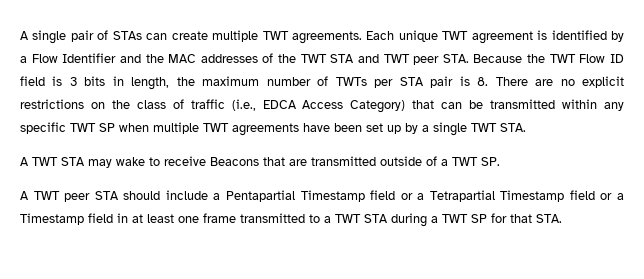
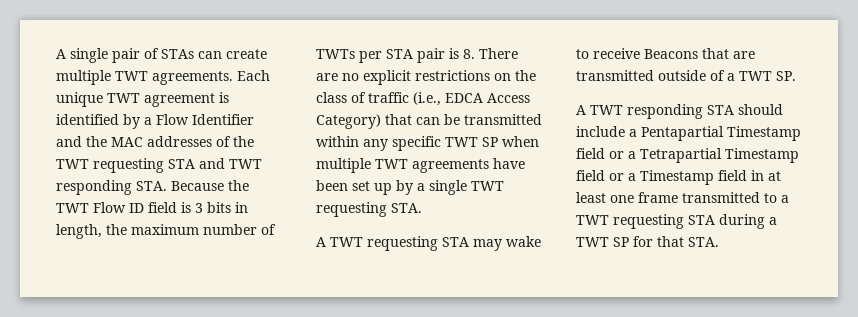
- Each unique TWT agreement is identified by a Flow Identifier and the MAC addresses of the TWT STA and TWT peer STA. Because the TWT Flow ID field is 3 bits in length, the maximum number of TWTs per STA pair is 8. There are no explicit restrictions on the class of traffic (i.e., EDCA Access Category) that can be transmitted within any specific TWT SP when multiple TWT agreements have been set up by a single TWT STA.
+ Each unique TWT agreement is identified by a Flow Identifier and the MAC addresses of the TWT requesting STA and TWT responding STA. Because the TWT Flow ID field is 3 bits in length, the maximum number of TWTs per STA pair is 8. There are no explicit restrictions on the class of traffic (i.e., EDCA Access Category) that can be transmitted within any specific TWT SP when multiple TWT agreements have been set up by a single TWT requesting STA.
- A TWT STA may wake to receive Beacons that are transmitted outside of a TWT SP.
+ A TWT requesting STA may wake to receive Beacons that are transmitted outside of a TWT SP.
- A TWT peer STA should include a Pentapartial Timestamp field or a Tetrapartial Timestamp field or a Timestamp field in at least one frame transmitted to a TWT STA during a TWT SP for that STA.
+ A TWT responding STA should include a Pentapartial Timestamp field or a Tetrapartial Timestamp field or a Timestamp field in at least one frame transmitted to a TWT requesting STA during a TWT SP for that STA.

